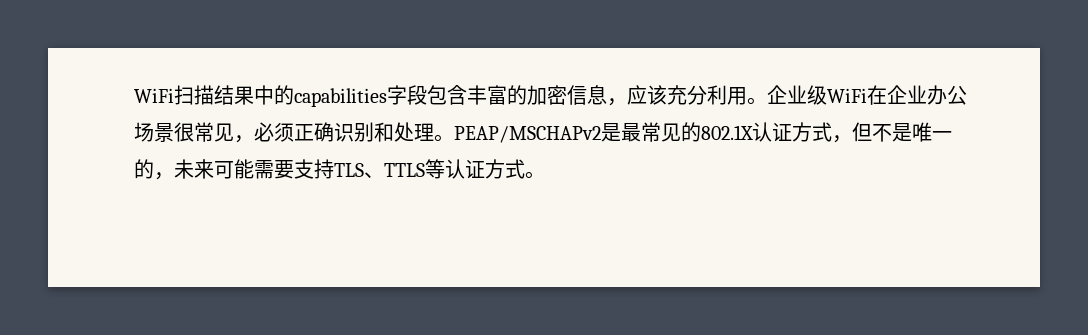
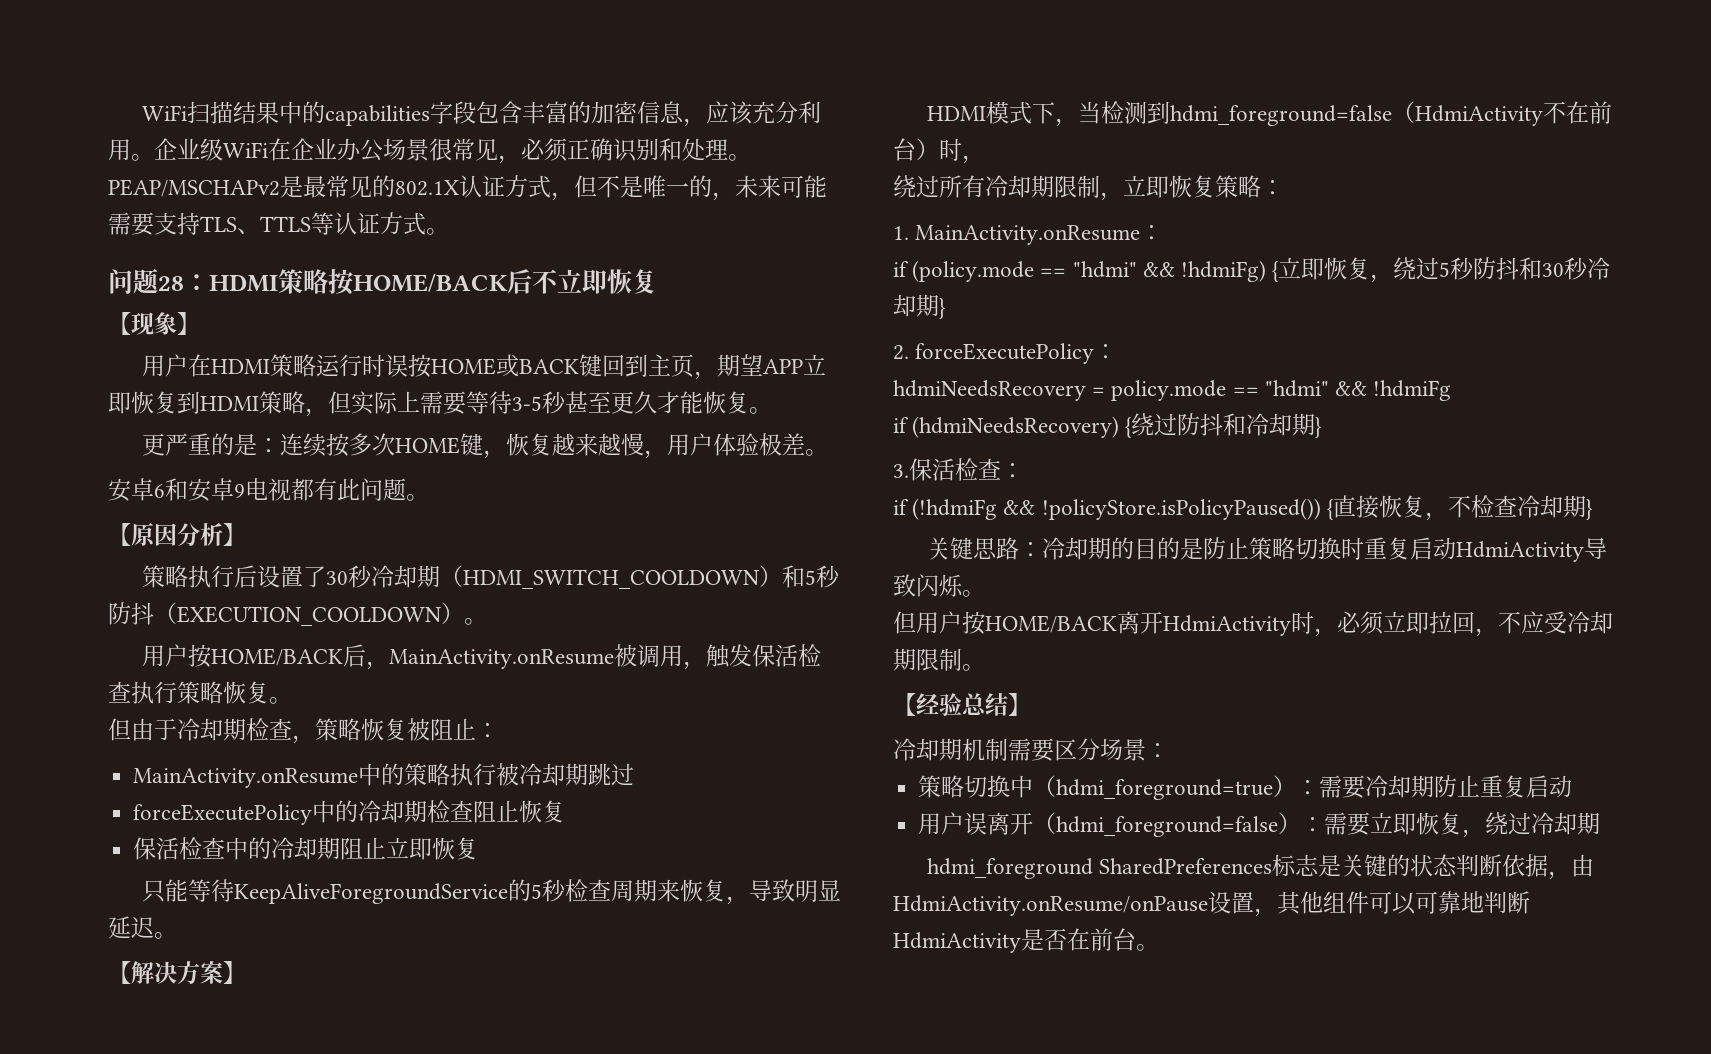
+ 问题28：HDMI策略按HOME/BACK后不立即恢复
+ 【现象】
+ 用户在HDMI策略运行时误按HOME或BACK键回到主页，期望APP立即恢复到HDMI策略，但实际上需要等待3-5秒甚至更久才能恢复。
+ 更严重的是：连续按多次HOME键，恢复越来越慢，用户体验极差。
+ 安卓6和安卓9电视都有此问题。
+ 【原因分析】
+ 策略执行后设置了30秒冷却期（HDMI_SWITCH_COOLDOWN）和5秒防抖（EXECUTION_COOLDOWN）。
+ 用户按HOME/BACK后，MainActivity.onResume被调用，触发保活检查执行策略恢复。
+ 但由于冷却期检查，策略恢复被阻止：
+ MainActivity.onResume中的策略执行被冷却期跳过
+ forceExecutePolicy中的冷却期检查阻止恢复
+ 保活检查中的冷却期阻止立即恢复
+ 只能等待KeepAliveForegroundService的5秒检查周期来恢复，导致明显延迟。
+ 【解决方案】
+ HDMI模式下，当检测到hdmi_foreground=false（HdmiActivity不在前台）时，
+ 绕过所有冷却期限制，立即恢复策略：
+ 1. MainActivity.onResume：
+ if (policy.mode == "hdmi" && !hdmiFg) {立即恢复，绕过5秒防抖和30秒冷却期}
+ 2. forceExecutePolicy：
+ hdmiNeedsRecovery = policy.mode == "hdmi" && !hdmiFg
+ if (hdmiNeedsRecovery) {绕过防抖和冷却期}
+ 3.保活检查：
+ if (!hdmiFg && !policyStore.isPolicyPaused()) {直接恢复，不检查冷却期}
+ 关键思路：冷却期的目的是防止策略切换时重复启动HdmiActivity导致闪烁。
+ 但用户按HOME/BACK离开HdmiActivity时，必须立即拉回，不应受冷却期限制。
+ 【经验总结】
+ 冷却期机制需要区分场景：
+ 策略切换中（hdmi_foreground=true）：需要冷却期防止重复启动
+ 用户误离开（hdmi_foreground=false）：需要立即恢复，绕过冷却期
+ hdmi_foreground SharedPreferences标志是关键的状态判断依据，由HdmiActivity.onResume/onPause设置，其他组件可以可靠地判断HdmiActivity是否在前台。

